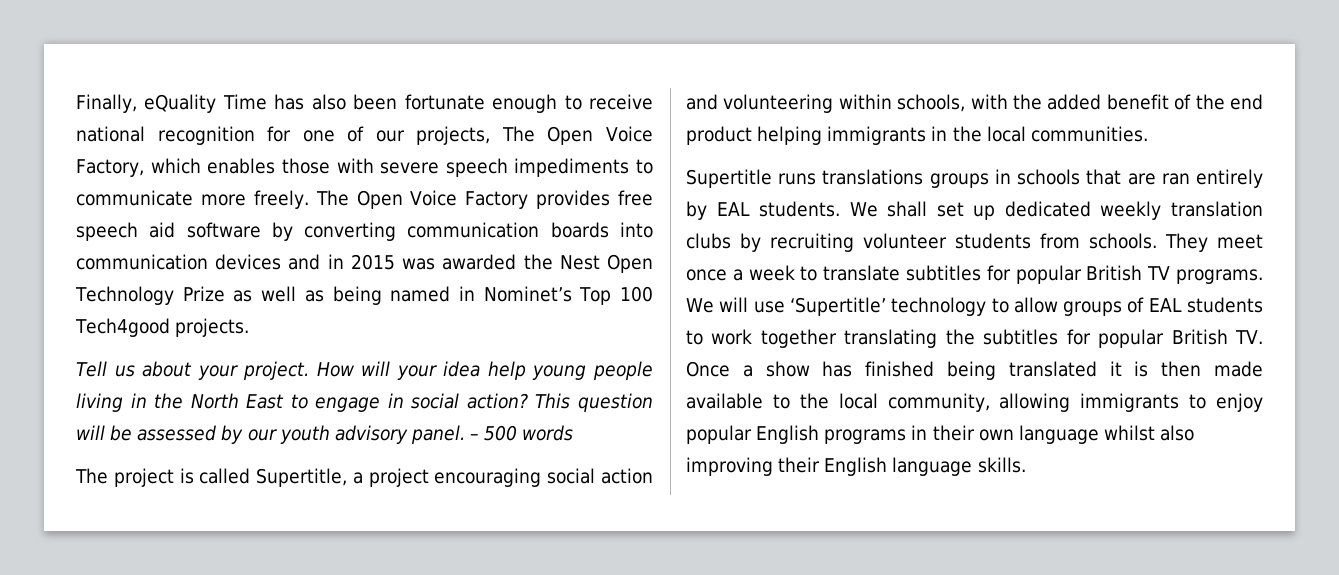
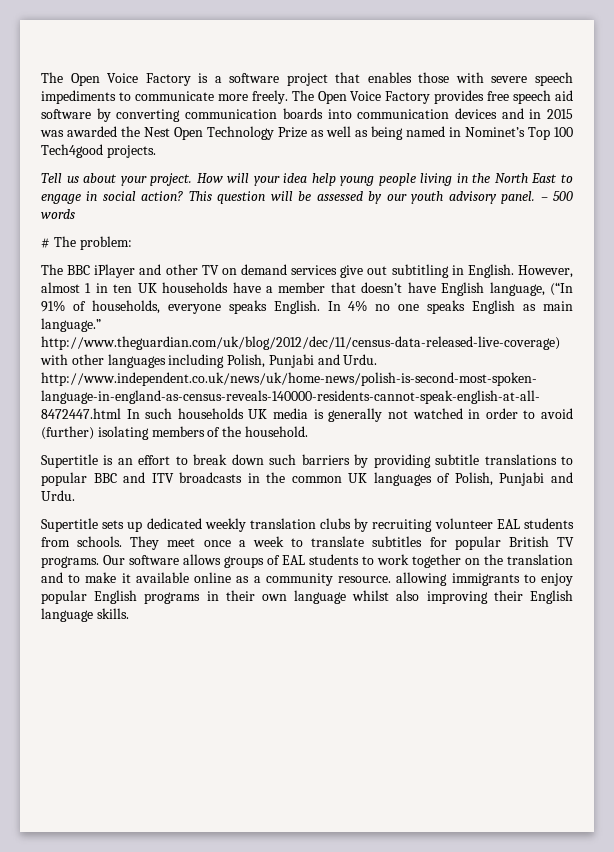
- Finally, eQuality Time has also been fortunate enough to receive national recognition for one of our projects, The Open Voice Factory, which enables those with severe speech impediments to communicate more freely.
+ The Open Voice Factory is a software project that enables those with severe speech impediments to communicate more freely.
- The project is called Supertitle, a project encouraging social action and volunteering within schools, with the added benefit of the end product helping immigrants in the local communities.
- Supertitle runs translations groups in schools that are ran entirely by EAL students. We shall set up dedicated weekly translation clubs by recruiting volunteer students from schools.
+ # The problem:
+ The BBC iPlayer and other TV on demand services give out subtitling in English. However, almost 1 in ten UK households have a member that doesn’t have English language, (“In 91% of households, everyone speaks English. In 4% no one speaks English as main language.” http://www.theguardian.com/uk/blog/2012/dec/11/census-data-released-live-coverage) with other languages including Polish, Punjabi and Urdu. http://www.independent.co.uk/news/uk/home-news/polish-is-second-most-spoken- language-in-england-as-census-reveals-140000-residents-cannot-speak-english-at-all- 8472447.html In such households UK media is generally not watched in order to avoid (further) isolating members of the household.
+ Supertitle is an effort to break down such barriers by providing subtitle translations to popular BBC and ITV broadcasts in the common UK languages of Polish, Punjabi and Urdu.
+ Supertitle sets up dedicated weekly translation clubs by recruiting volunteer EAL students from schools.
- We will use ‘Supertitle’ technology to allow groups of EAL students to work together translating the subtitles for popular British TV. Once a show has finished being translated it is then made available to the local community, allowing immigrants to enjoy popular English programs in their own language whilst also improving their English language skills.
+ Our software allows groups of EAL students to work together on the translation and to make it available online as a community resource. allowing immigrants to enjoy popular English programs in their own language whilst also improving their English language skills.

